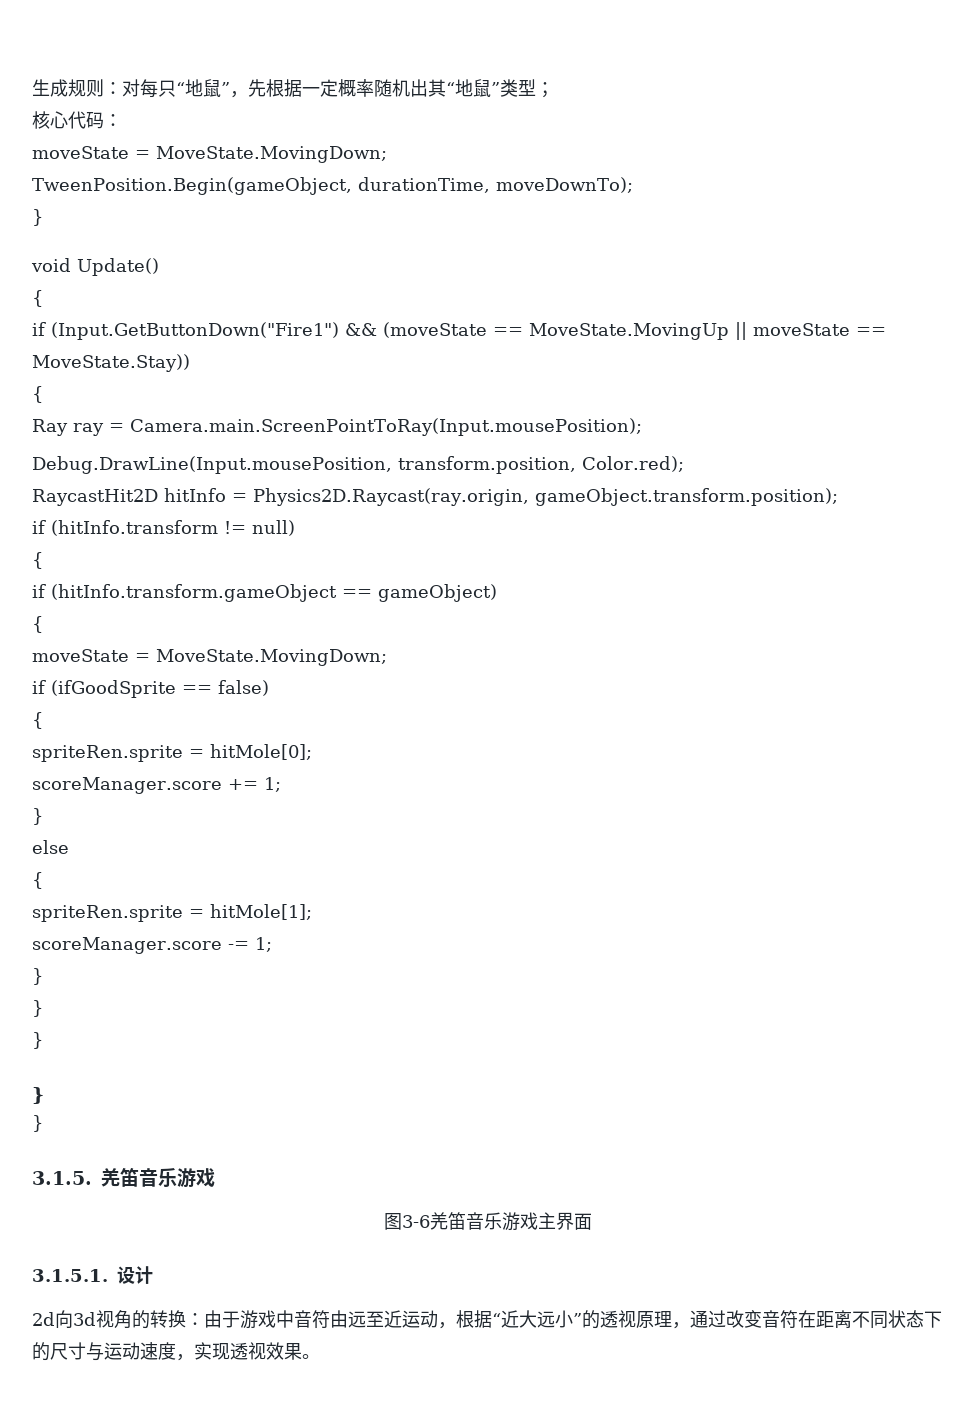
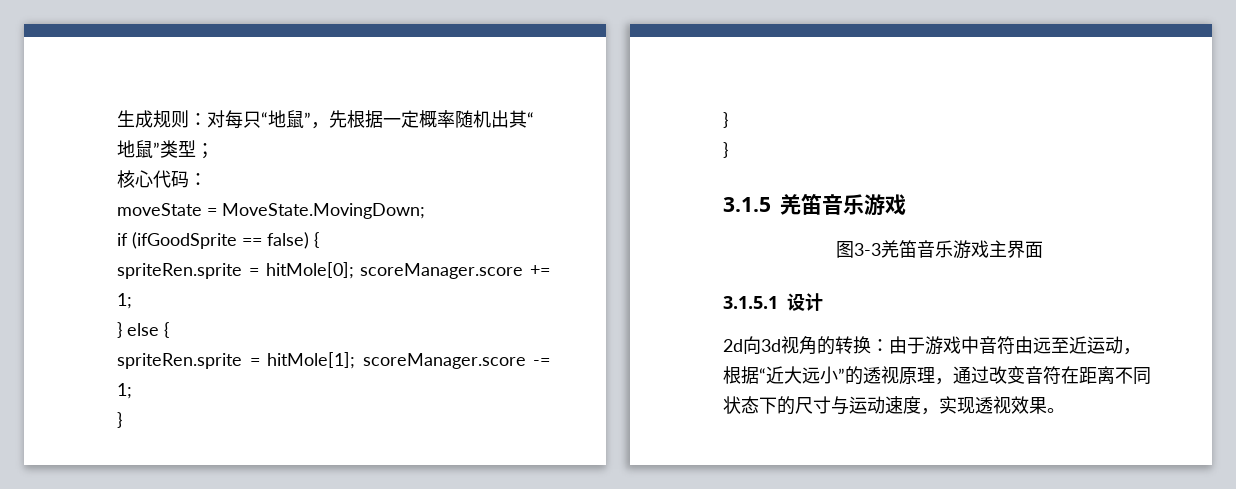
- TweenPosition.Begin(gameObject, durationTime, moveDownTo);
- }
- void Update()
- {
- if (Input.GetButtonDown("Fire1") && (moveState == MoveState.MovingUp || moveState == MoveState.Stay))
- {
- Ray ray = Camera.main.ScreenPointToRay(Input.mousePosition);
- Debug.DrawLine(Input.mousePosition, transform.position, Color.red);
- RaycastHit2D hitInfo = Physics2D.Raycast(ray.origin, gameObject.transform.position);
- if (hitInfo.transform != null)
- {
- if (hitInfo.transform.gameObject == gameObject)
- {
- moveState = MoveState.MovingDown;
- if (ifGoodSprite == false)
- {
+ if (ifGoodSprite == false) {
- spriteRen.sprite = hitMole[0];
- scoreManager.score += 1;
- }
- else
- {
+ spriteRen.sprite = hitMole[0]; scoreManager.score += 1;
+ } else {
- spriteRen.sprite = hitMole[1];
- scoreManager.score -= 1;
+ spriteRen.sprite = hitMole[1]; scoreManager.score -= 1;
  }
  }
- }
- }
- 3.1.5.羌笛音乐游戏
+ 3.1.5羌笛音乐游戏
- 图3-6羌笛音乐游戏主界面
+ 图3-3羌笛音乐游戏主界面
- 3.1.5.1.设计
+ 3.1.5.1设计

